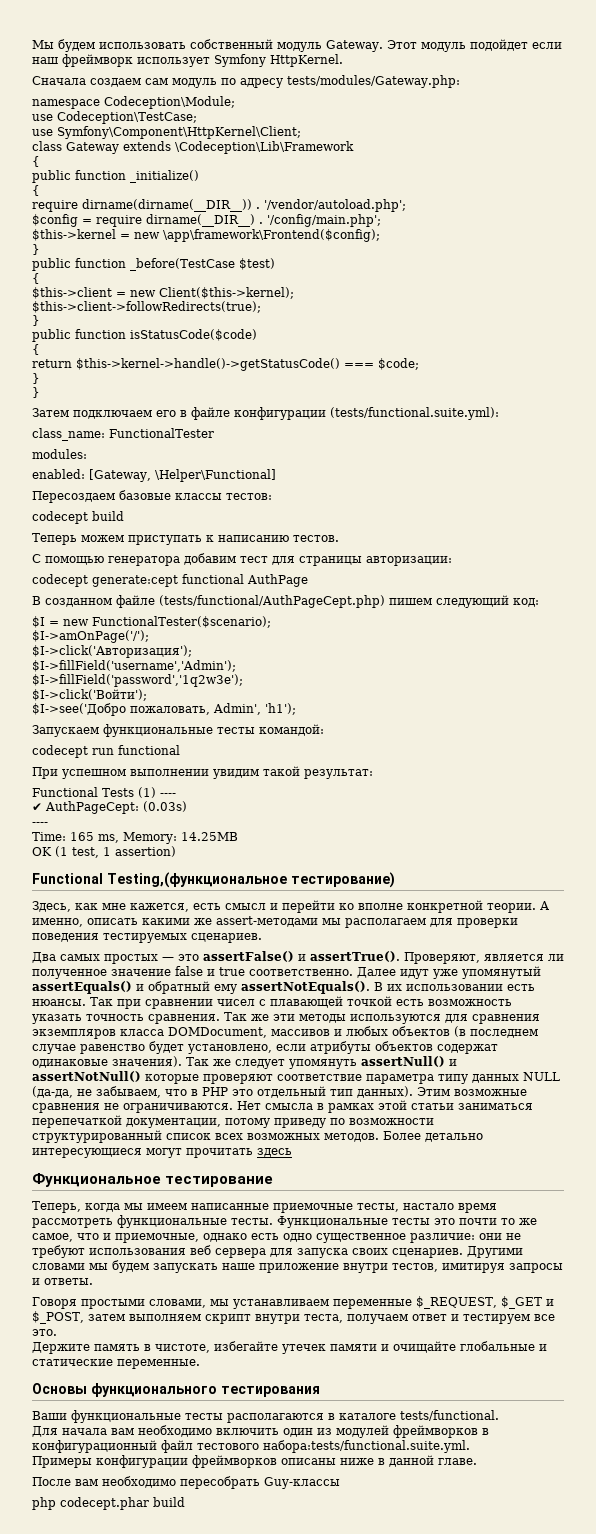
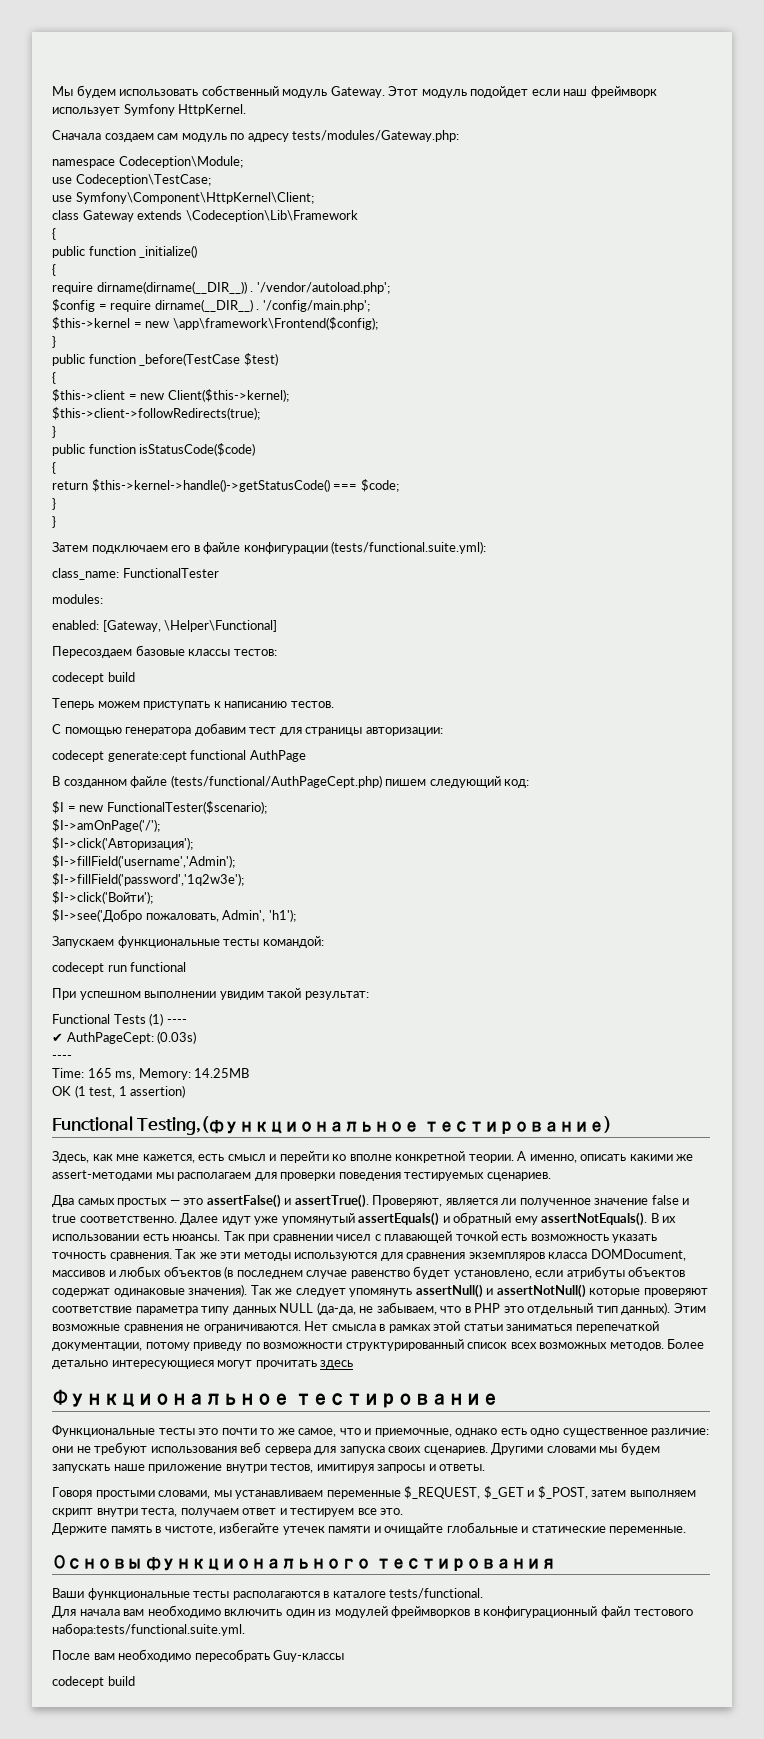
- Теперь, когда мы имеем написанные приемочные тесты, настало время рассмотреть функциональные тесты.
- Примеры конфигурации фреймворков описаны ниже в данной главе.
  После вам необходимо пересобрать Guy-классы
- php codecept.phar build
+ codecept build

